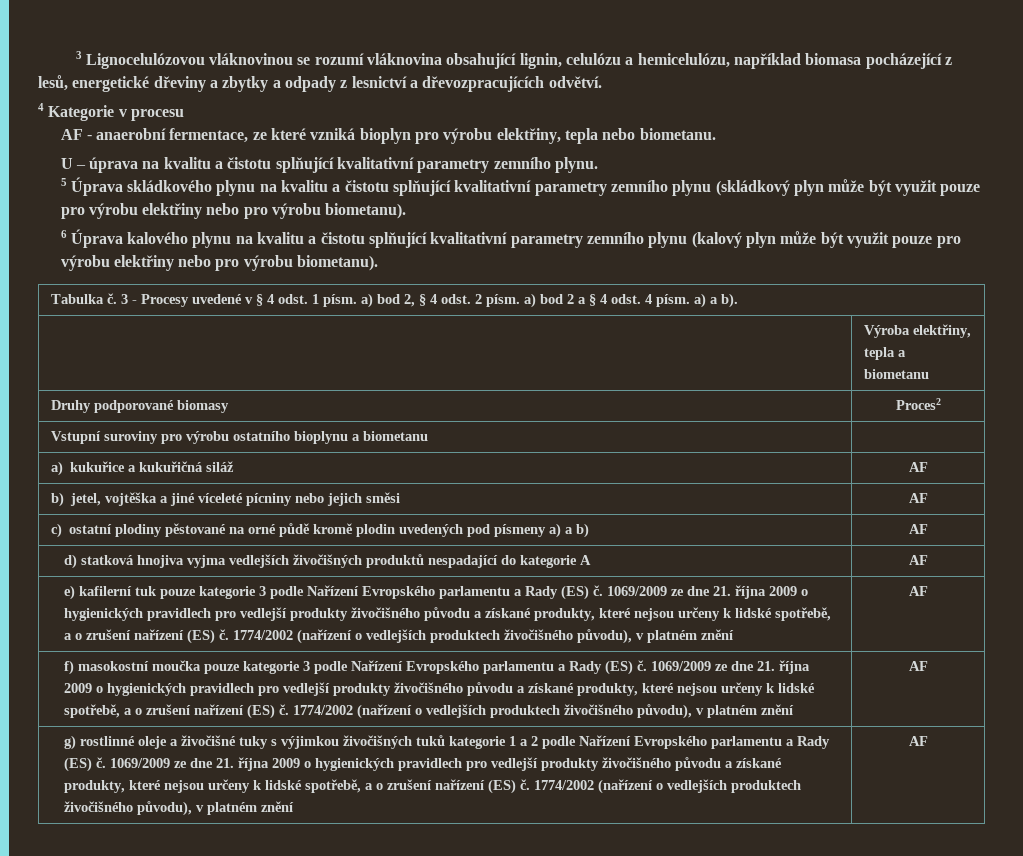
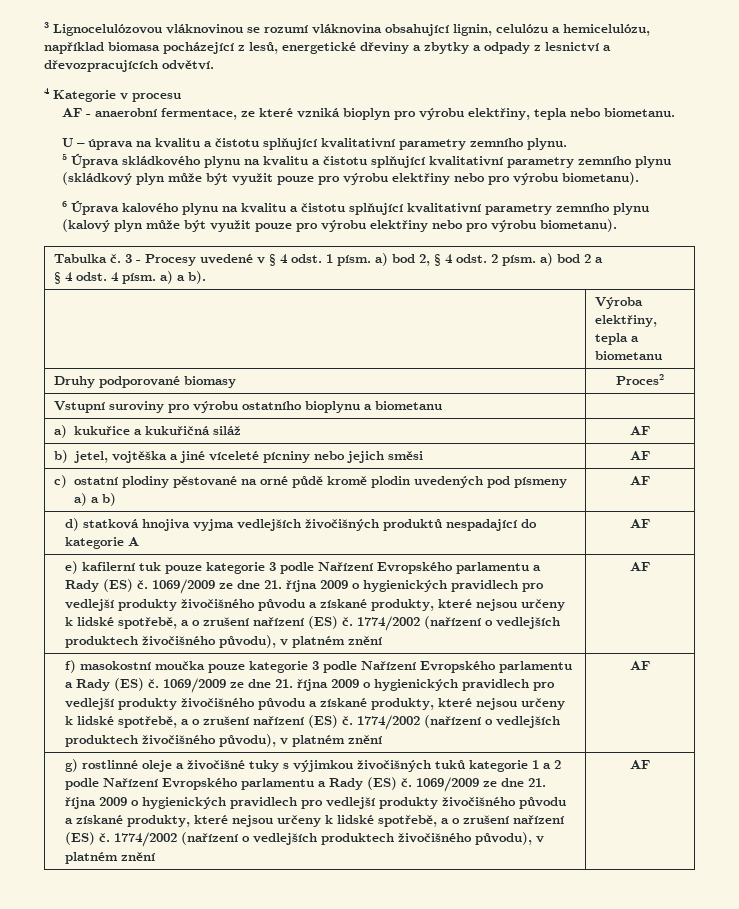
- Tabulka č. 3 - Procesy uvedené v § 4 odst. 1 písm. a) bod 2, § 4 odst. 2 písm. a) bod 2 a § 4 odst. 4 písm. a) a b).
+ Tabulka č. 3 - Procesy uvedené v § 4 odst. 1 písm. a) bod 2, § 4 odst. 2 písm. a) bod 2 a
+ § 4 odst. 4 písm. a) a b).

